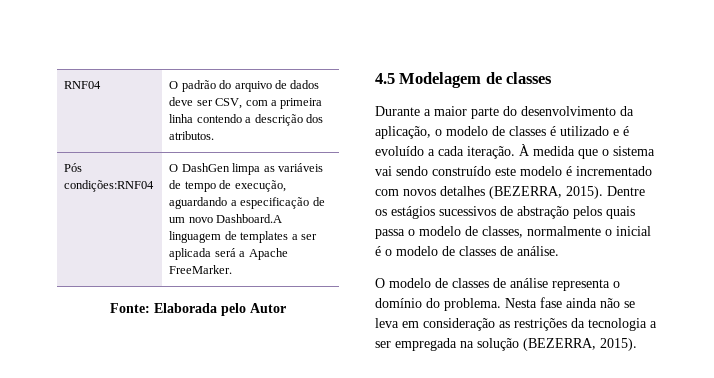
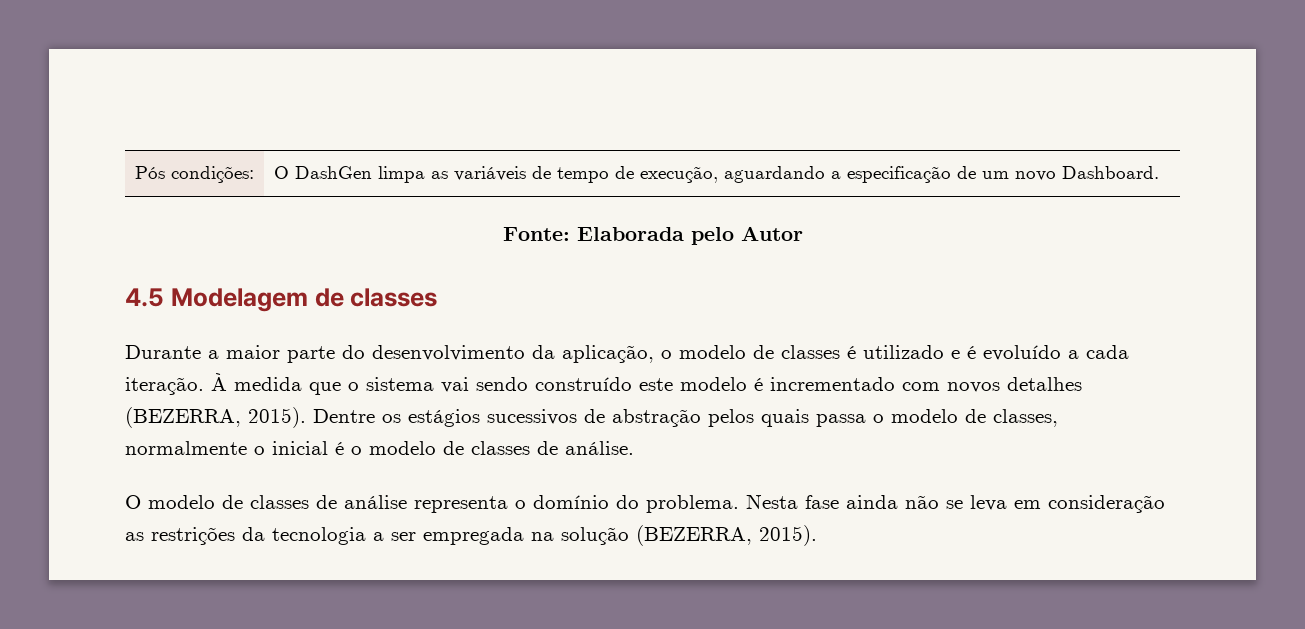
- RNF04 | O padrão do arquivo de dados deve ser CSV, com a primeira linha contendo a descrição dos atributos.
- Pós condições:RNF04 | O DashGen limpa as variáveis de tempo de execução, aguardando a especificação de um novo Dashboard.A linguagem de templates a ser aplicada será a Apache FreeMarker.
+ Pós condições: | O DashGen limpa as variáveis de tempo de execução, aguardando a especificação de um novo Dashboard.

